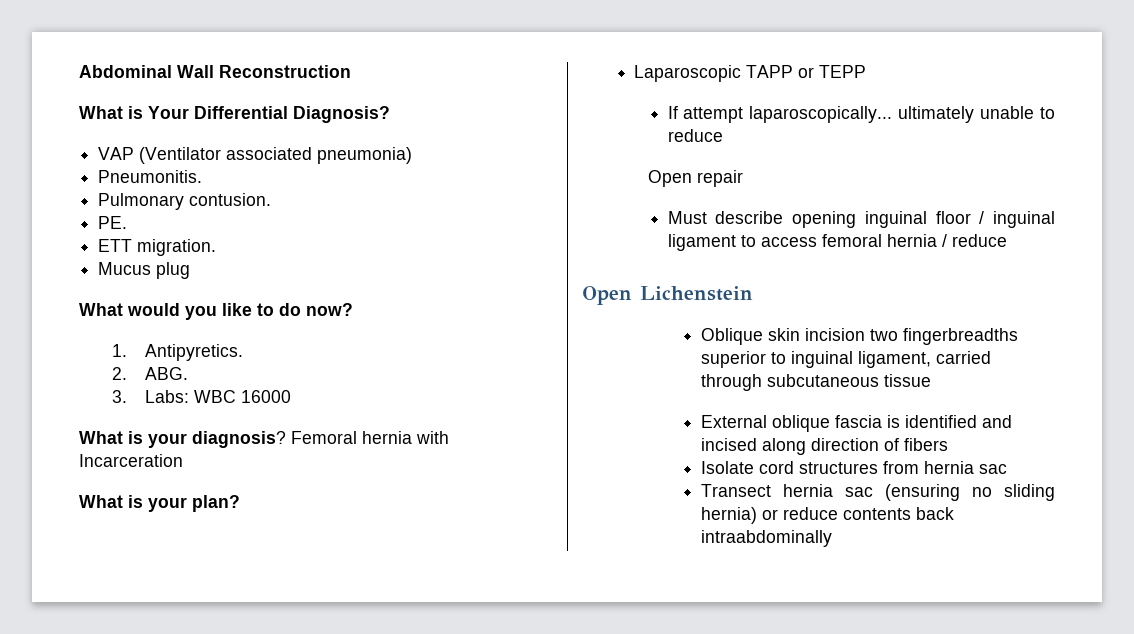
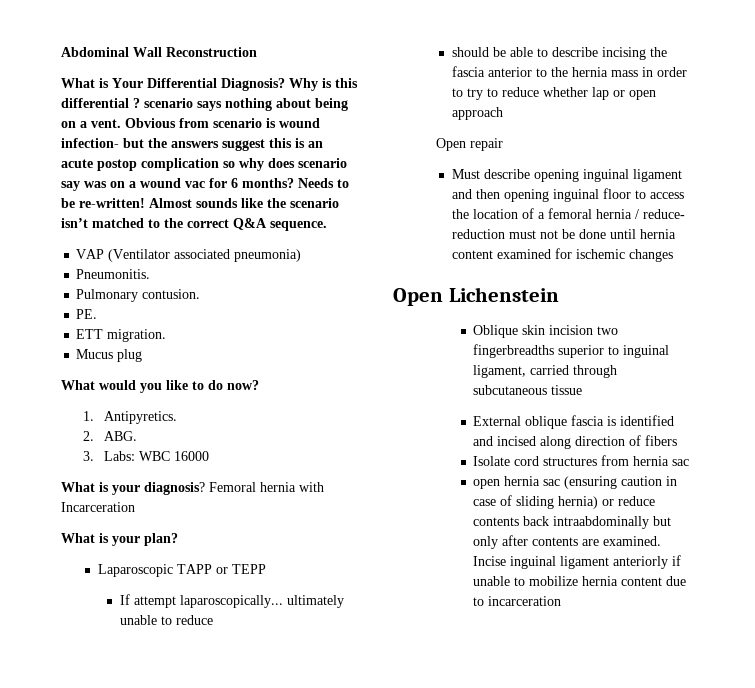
+ Why is this differential ? scenario says nothing about being on a vent. Obvious from scenario is wound infection- but the answers suggest this is an acute postop complication so why does scenario say was on a wound vac for 6 months? Needs to be re-written! Almost sounds like the scenario isn’t matched to the correct Q&A sequence.
+ should be able to describe incising the fascia anterior to the hernia mass in order to try to reduce whether lap or open approach
- Must describe opening inguinal floor / inguinal ligament to access femoral hernia / reduce
+ Must describe opening inguinal ligament and then opening inguinal floor to access the location of a femoral hernia / reduce- reduction must not be done until hernia content examined for ischemic changes
- Transect hernia sac (ensuring no sliding hernia) or reduce contents back intraabdominally
+ open hernia sac (ensuring caution in case of sliding hernia) or reduce contents back intraabdominally but only after contents are examined. Incise inguinal ligament anteriorly if unable to mobilize hernia content due to incarceration

